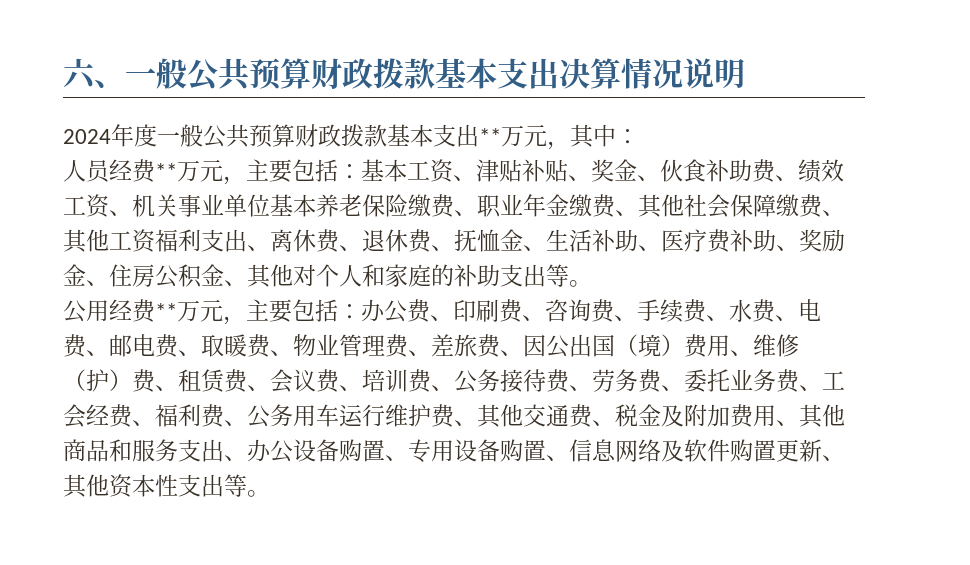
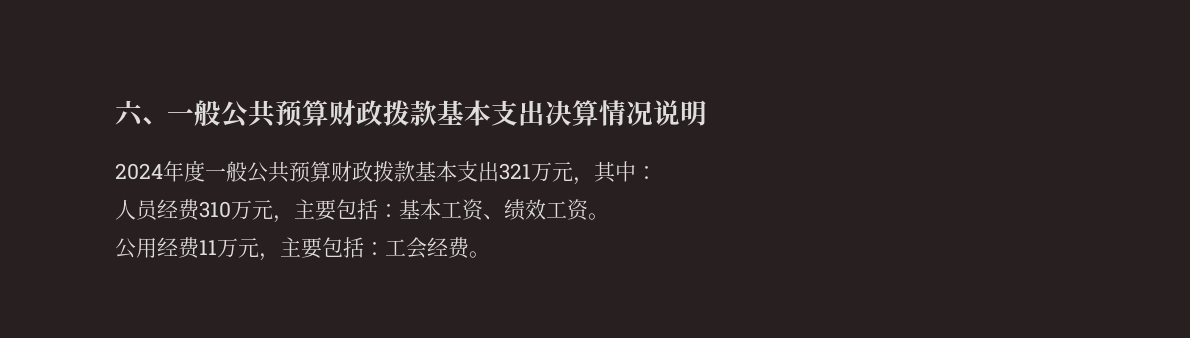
- 2024年度一般公共预算财政拨款基本支出**万元，其中：
+ 2024年度一般公共预算财政拨款基本支出321万元，其中：
- 人员经费**万元，主要包括：基本工资、津贴补贴、奖金、伙食补助费、绩效工资、机关事业单位基本养老保险缴费、职业年金缴费、其他社会保障缴费、其他工资福利支出、离休费、退休费、抚恤金、生活补助、医疗费补助、奖励金、住房公积金、其他对个人和家庭的补助支出等。
+ 人员经费310万元，主要包括：基本工资、绩效工资。
- 公用经费**万元，主要包括：办公费、印刷费、咨询费、手续费、水费、电费、邮电费、取暖费、物业管理费、差旅费、因公出国（境）费用、维修（护）费、租赁费、会议费、培训费、公务接待费、劳务费、委托业务费、工会经费、福利费、公务用车运行维护费、其他交通费、税金及附加费用、其他商品和服务支出、办公设备购置、专用设备购置、信息网络及软件购置更新、其他资本性支出等。
+ 公用经费11万元，主要包括：工会经费。

